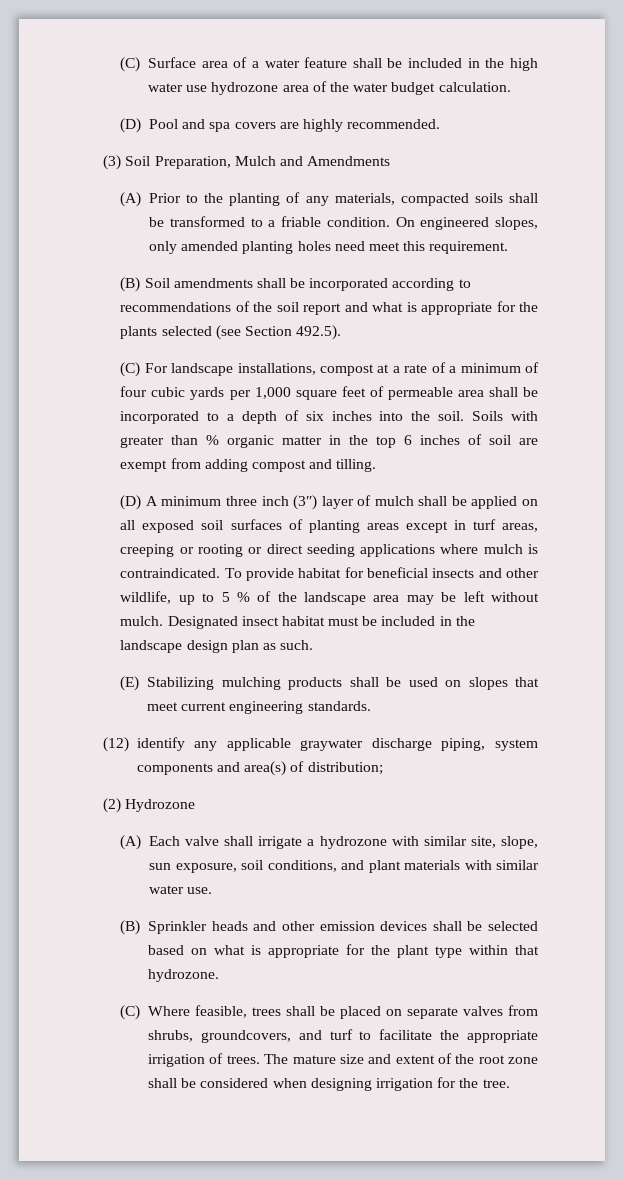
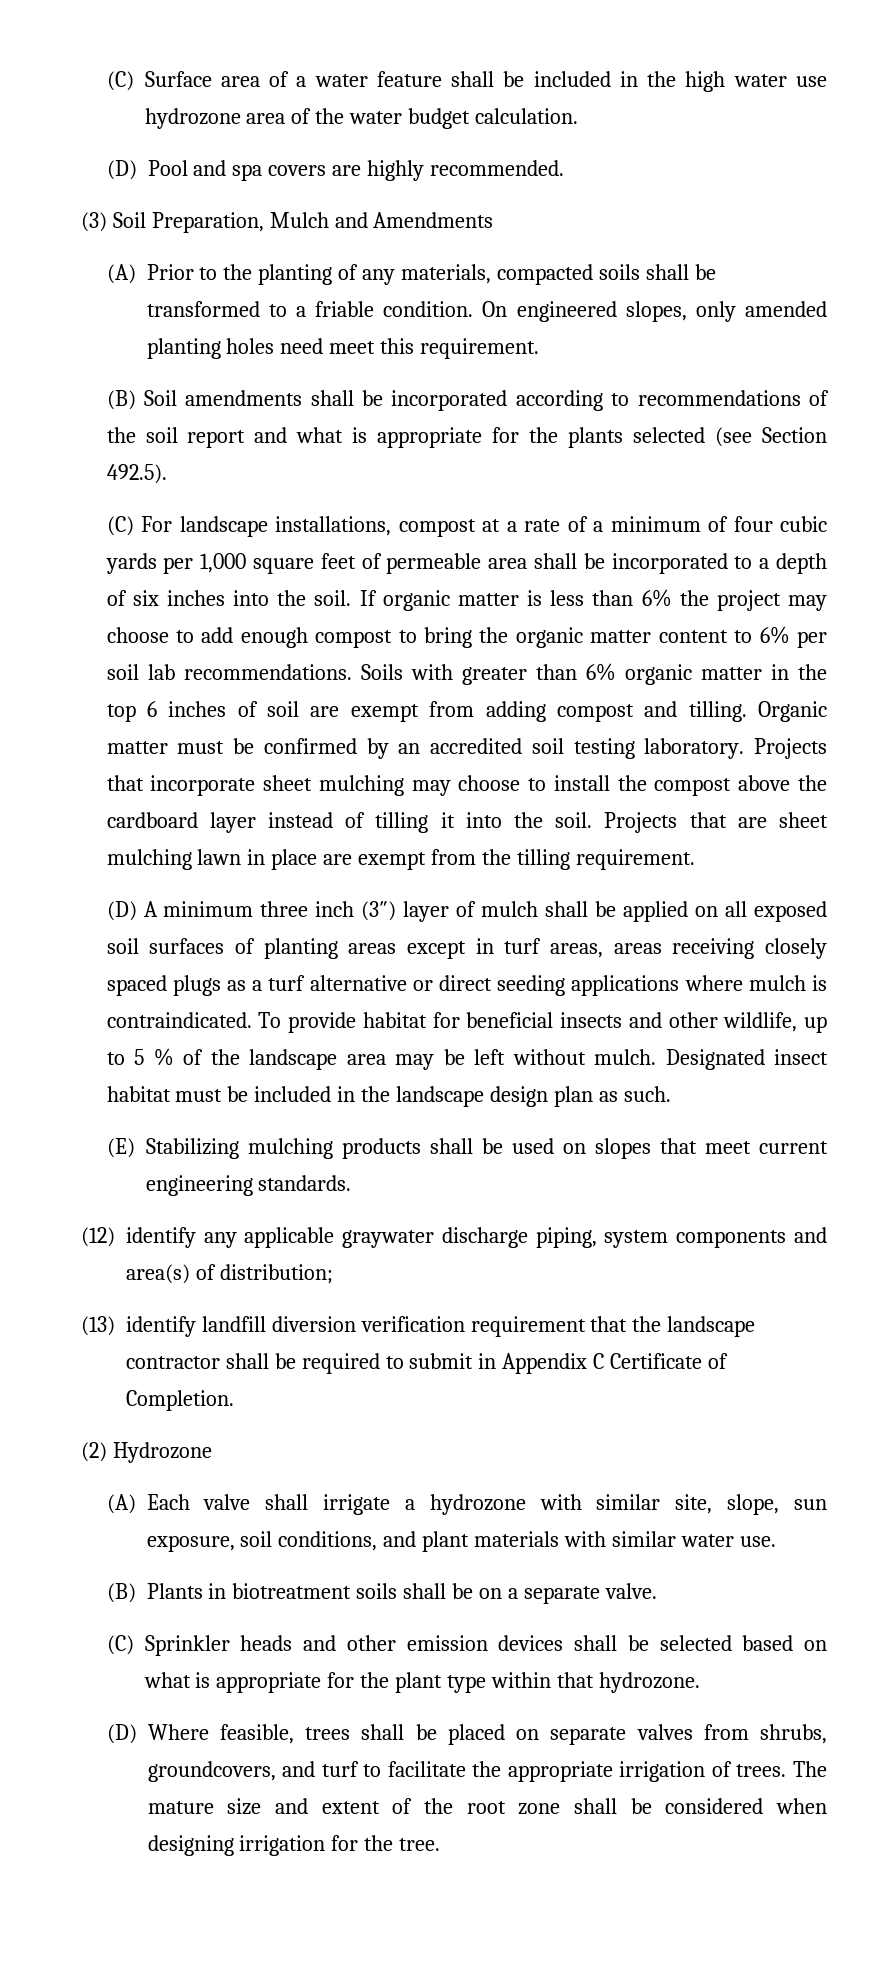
+ If organic matter is less than 6% the project may choose to add enough compost to bring the organic matter content to 6% per soil lab recommendations.
- Soils with greater than % organic matter in the top 6 inches of soil are exempt from adding compost and tilling.
+ Soils with greater than 6% organic matter in the top 6 inches of soil are exempt from adding compost and tilling. Organic matter must be confirmed by an accredited soil testing laboratory. Projects that incorporate sheet mulching may choose to install the compost above the cardboard layer instead of tilling it into the soil. Projects that are sheet mulching lawn in place are exempt from the tilling requirement.
- (D) A minimum three inch (3″) layer of mulch shall be applied on all exposed soil surfaces of planting areas except in turf areas, creeping or rooting or direct seeding applications where mulch is contraindicated.
+ (D) A minimum three inch (3″) layer of mulch shall be applied on all exposed soil surfaces of planting areas except in turf areas, areas receiving closely spaced plugs as a turf alternative or direct seeding applications where mulch is contraindicated.
+ (13) identify landfill diversion verification requirement that the landscape contractor shall be required to submit in Appendix C Certificate of Completion.
- (B) Sprinkler heads and other emission devices shall be selected based on what is appropriate for the plant type within that hydrozone.
+ (B) Plants in biotreatment soils shall be on a separate valve.
+ (C) Sprinkler heads and other emission devices shall be selected based on what is appropriate for the plant type within that hydrozone.
- (C) Where feasible, trees shall be placed on separate valves from shrubs, groundcovers, and turf to facilitate the appropriate irrigation of trees.
+ (D) Where feasible, trees shall be placed on separate valves from shrubs, groundcovers, and turf to facilitate the appropriate irrigation of trees.

